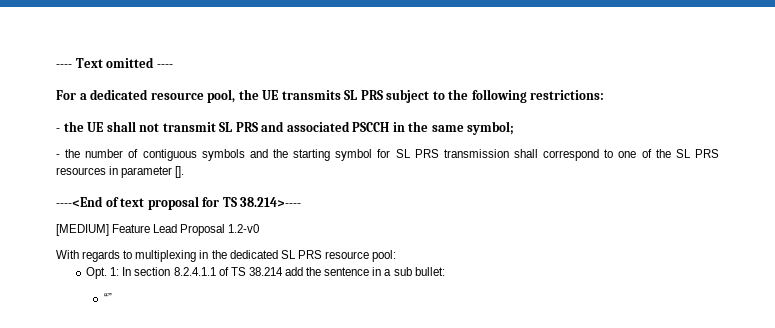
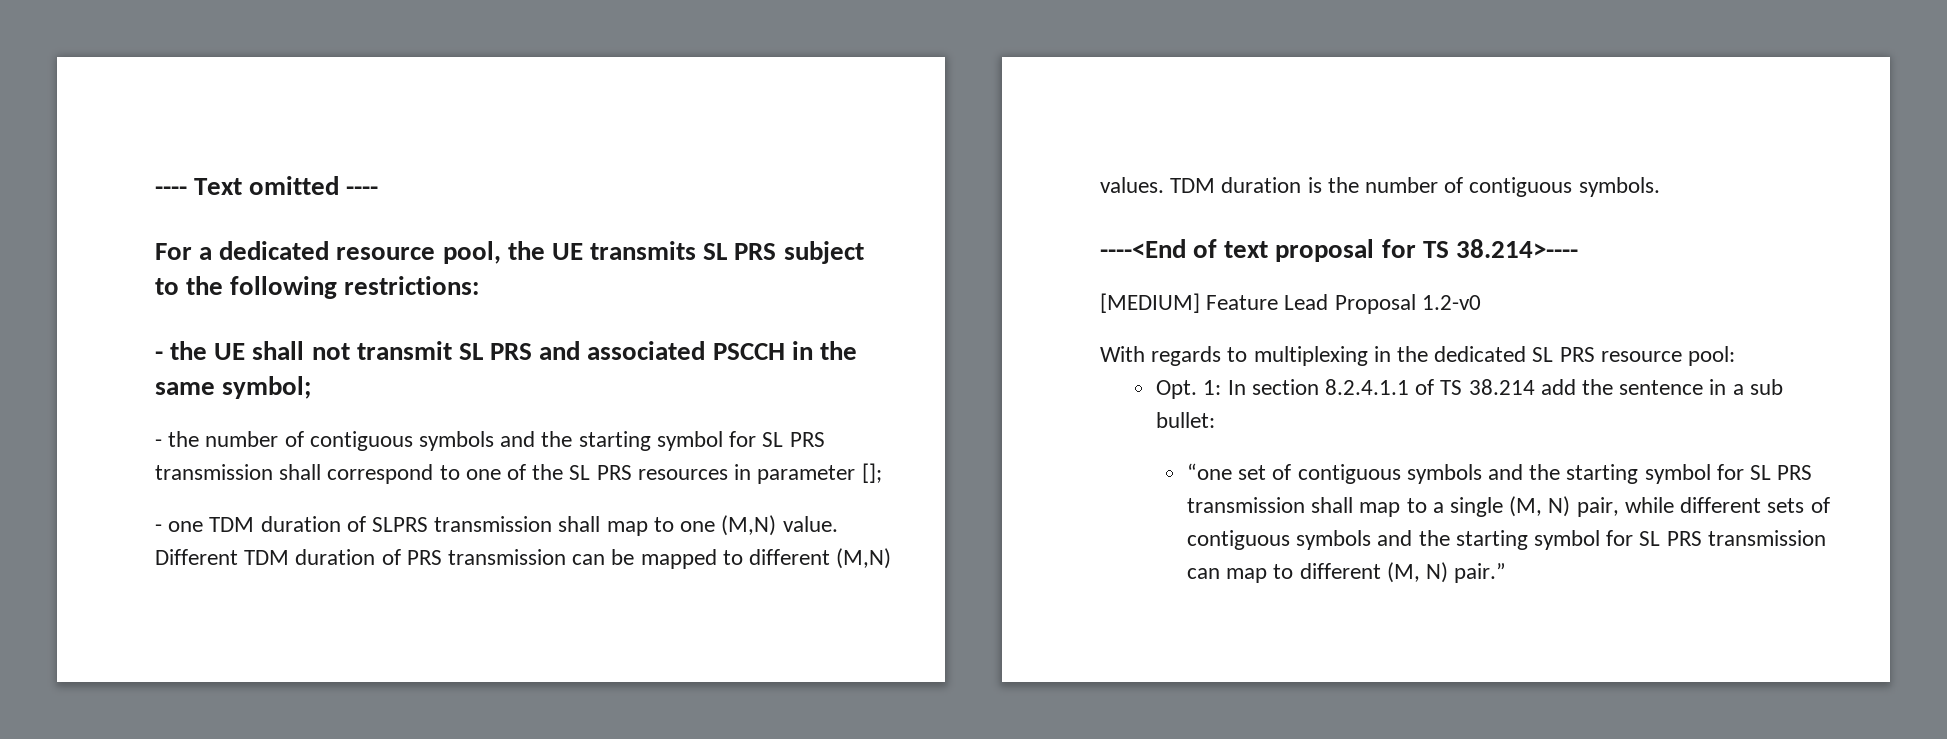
- - the number of contiguous symbols and the starting symbol for SL PRS transmission shall correspond to one of the SL PRS resources in parameter [].
+ - the number of contiguous symbols and the starting symbol for SL PRS transmission shall correspond to one of the SL PRS resources in parameter [];
+ - one TDM duration of SLPRS transmission shall map to one (M,N) value. Different TDM duration of PRS transmission can be mapped to different (M,N) values. TDM duration is the number of contiguous symbols.
- “”
+ “one set of contiguous symbols and the starting symbol for SL PRS transmission shall map to a single (M, N) pair, while different sets of contiguous symbols and the starting symbol for SL PRS transmission can map to different (M, N) pair.”

